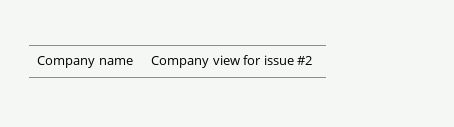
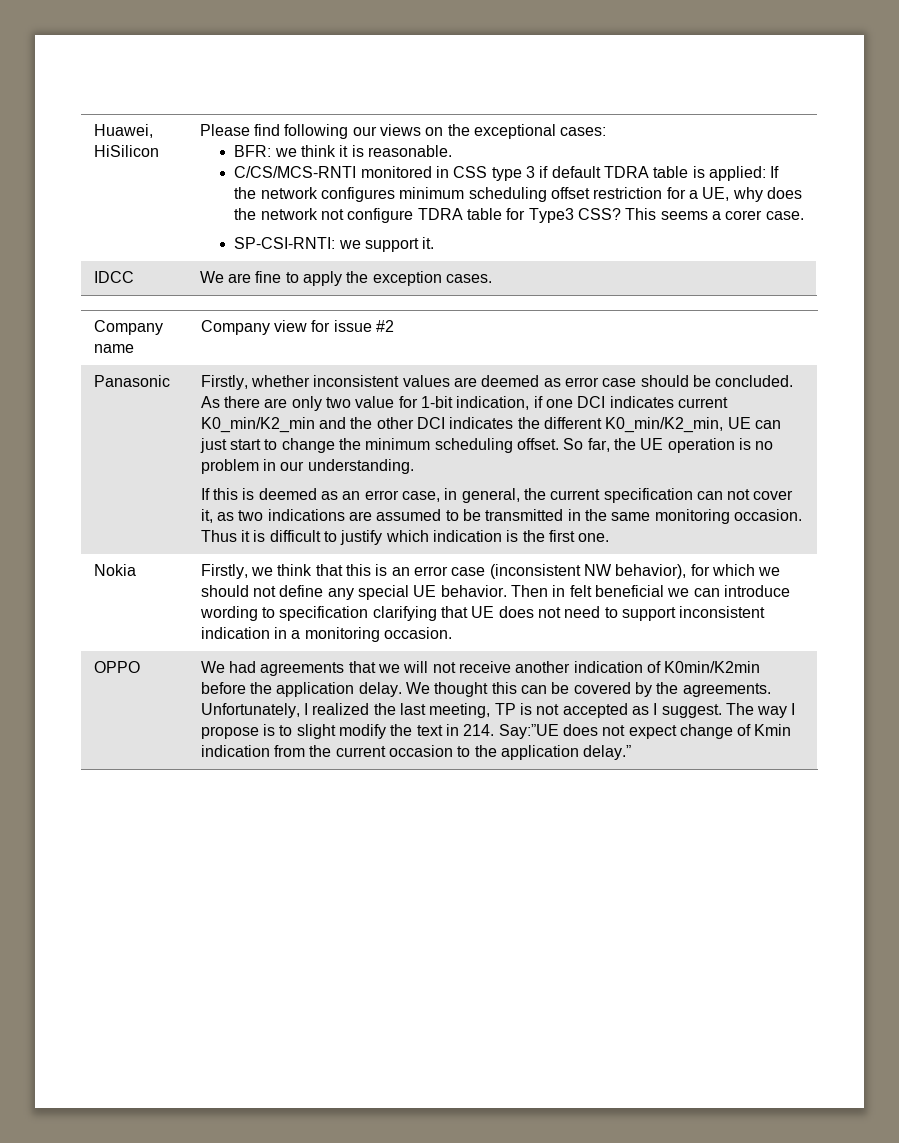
+ Huawei, HiSilicon | Please find following our views on the exceptional cases:
+ BFR: we think it is reasonable.
+ C/CS/MCS-RNTI monitored in CSS type 3 if default TDRA table is applied: If the network configures minimum scheduling offset restriction for a UE, why does the network not configure TDRA table for Type3 CSS? This seems a corer case.
+ SP-CSI-RNTI: we support it.
+ IDCC | We are fine to apply the exception cases.
+ Panasonic | Firstly, whether inconsistent values are deemed as error case should be concluded. As there are only two value for 1-bit indication, if one DCI indicates current K0_min/K2_min and the other DCI indicates the different K0_min/K2_min, UE can just start to change the minimum scheduling offset. So far, the UE operation is no problem in our understanding.
+ If this is deemed as an error case, in general, the current specification can not cover it, as two indications are assumed to be transmitted in the same monitoring occasion. Thus it is difficult to justify which indication is the first one.
+ Nokia | Firstly, we think that this is an error case (inconsistent NW behavior), for which we should not define any special UE behavior. Then in felt beneficial we can introduce wording to specification clarifying that UE does not need to support inconsistent indication in a monitoring occasion.
+ OPPO | We had agreements that we will not receive another indication of K0min/K2min before the application delay. We thought this can be covered by the agreements. Unfortunately, I realized the last meeting, TP is not accepted as I suggest. The way I propose is to slight modify the text in 214. Say:”UE does not expect change of Kmin indication from the current occasion to the application delay.”

